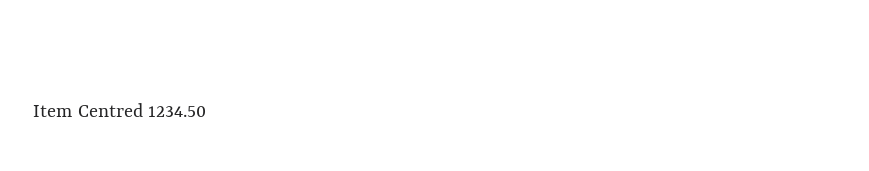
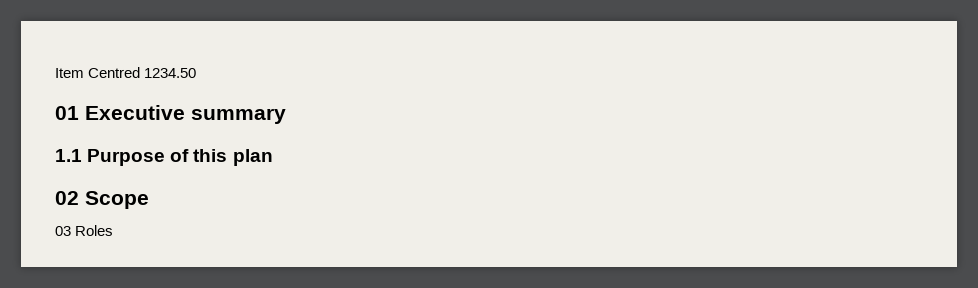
+ 01 Executive summary
+ 1.1 Purpose of this plan
+ 02 Scope
+ 03 Roles

